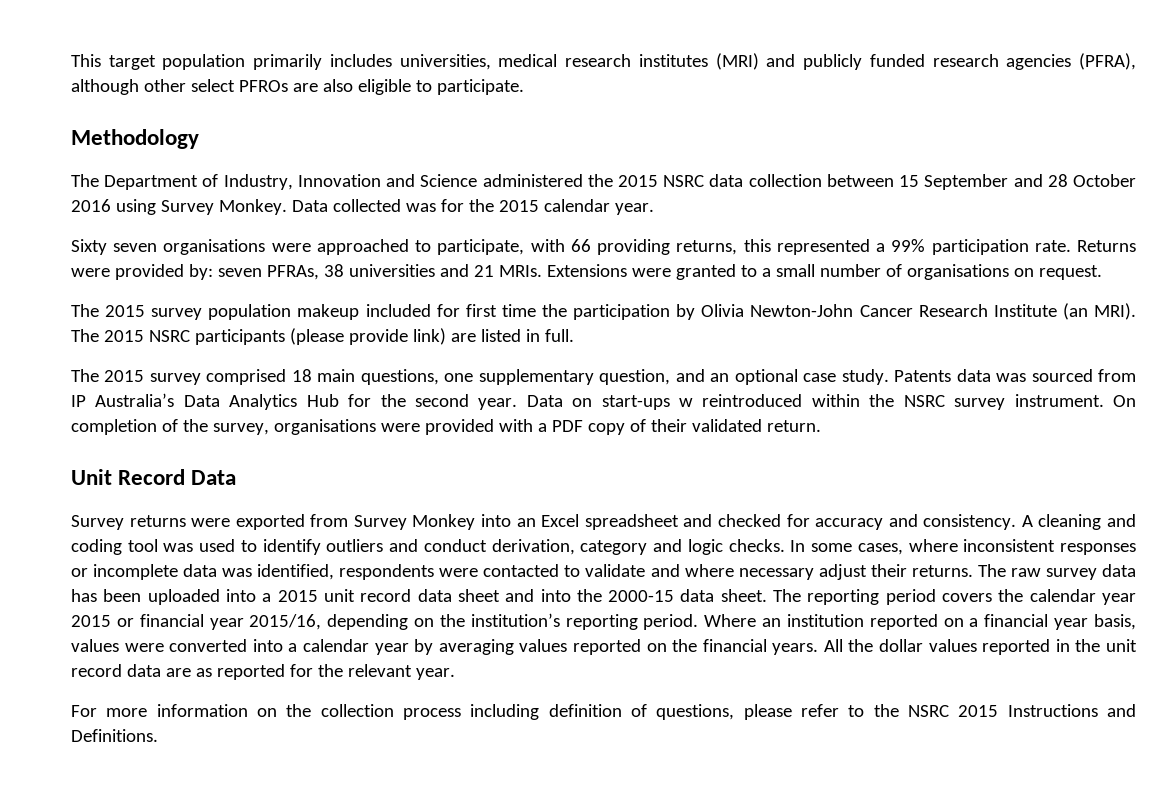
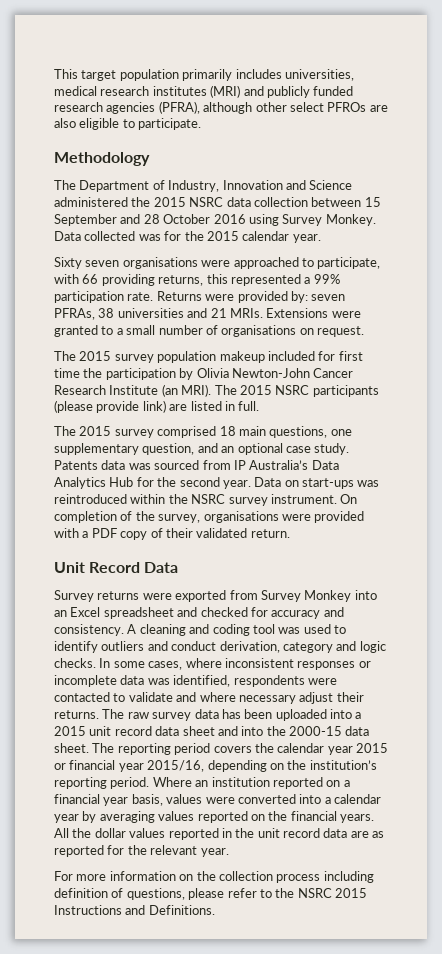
- Data on start-ups w reintroduced within the NSRC survey instrument.
+ Data on start-ups was reintroduced within the NSRC survey instrument.

